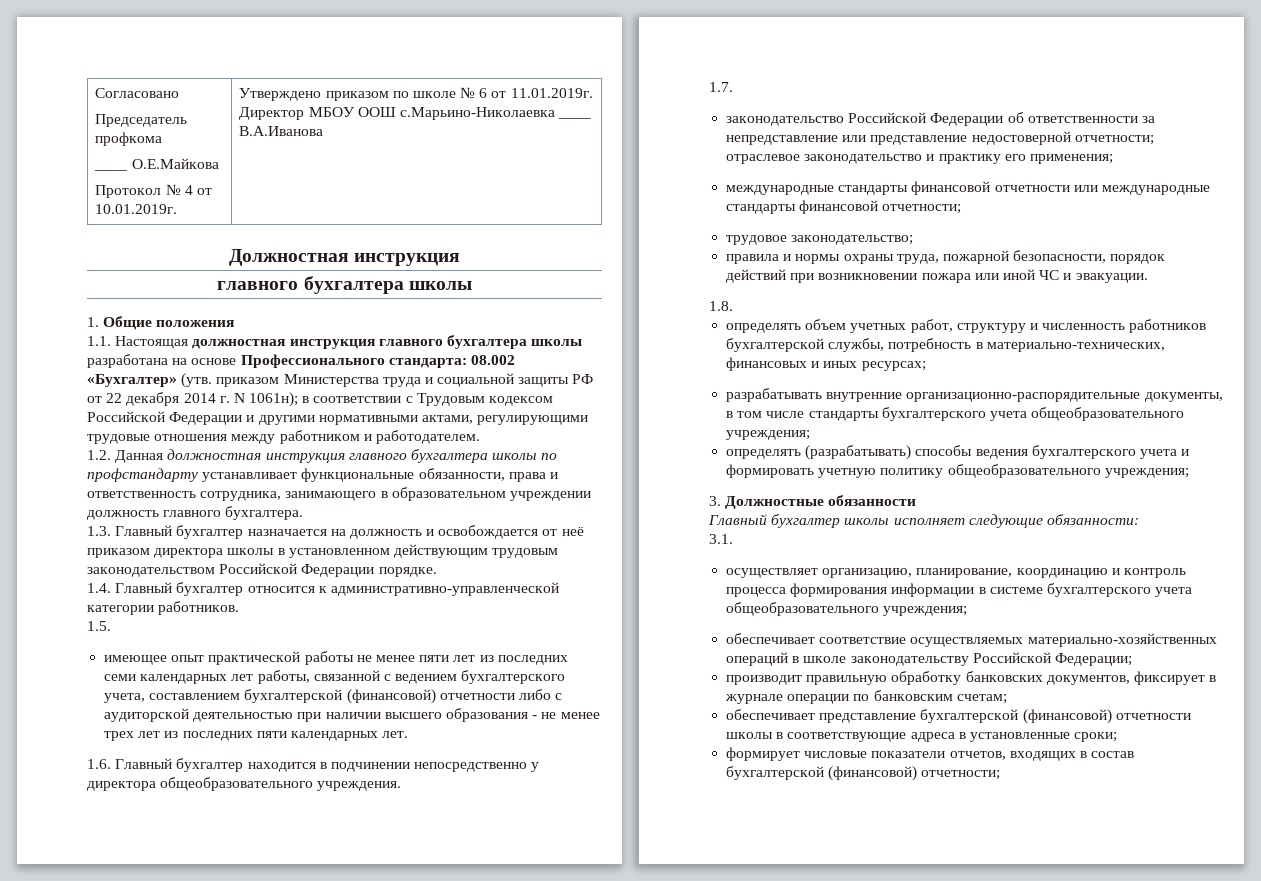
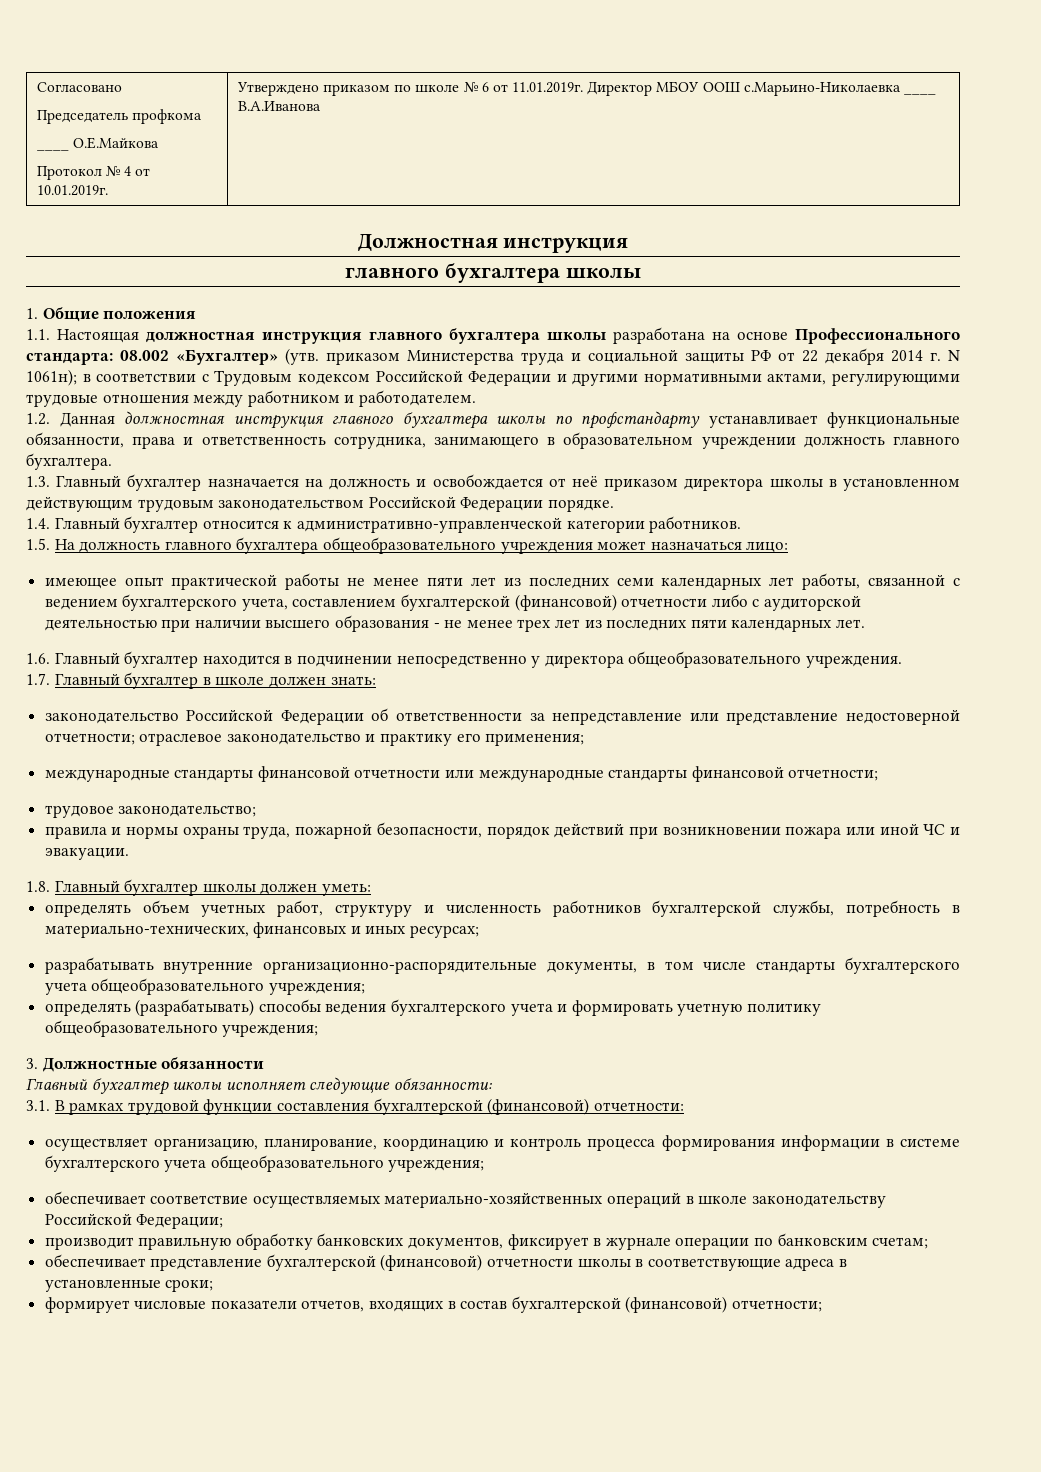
- 1.5.
+ 1.5. На должность главного бухгалтера общеобразовательного учреждения может назначаться лицо:
- 1.7.
+ 1.7. Главный бухгалтер в школе должен знать:
- 1.8.
+ 1.8. Главный бухгалтер школы должен уметь:
- 3.1.
+ 3.1. В рамках трудовой функции составления бухгалтерской (финансовой) отчетности:

